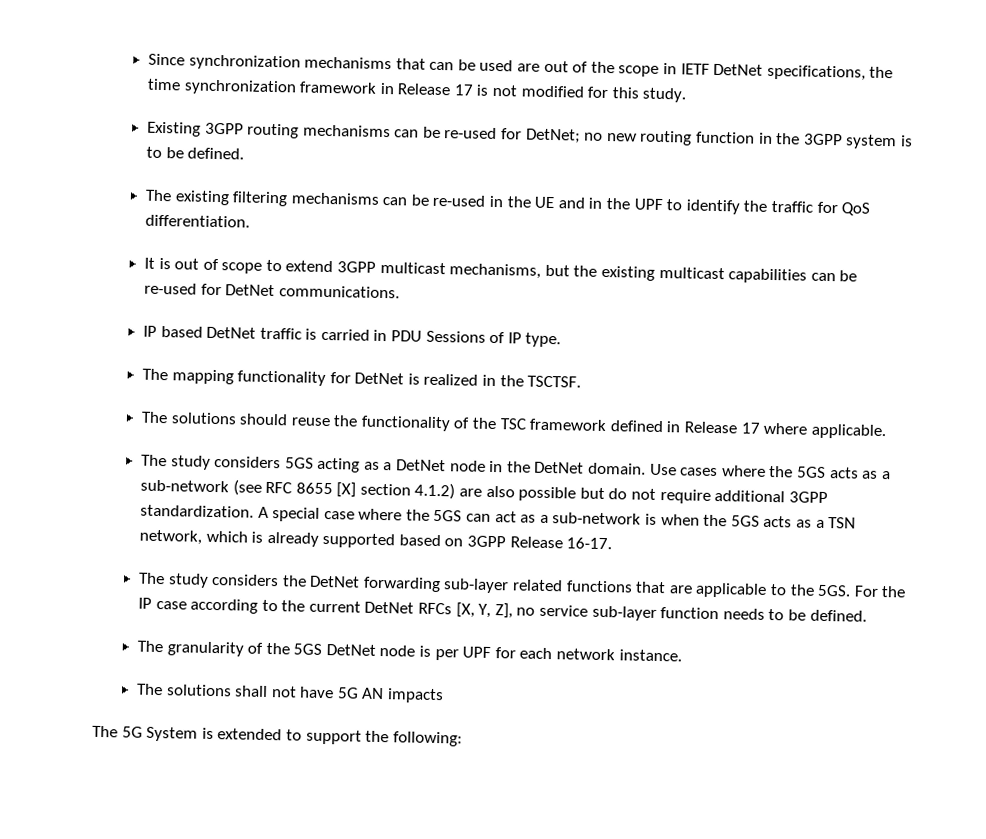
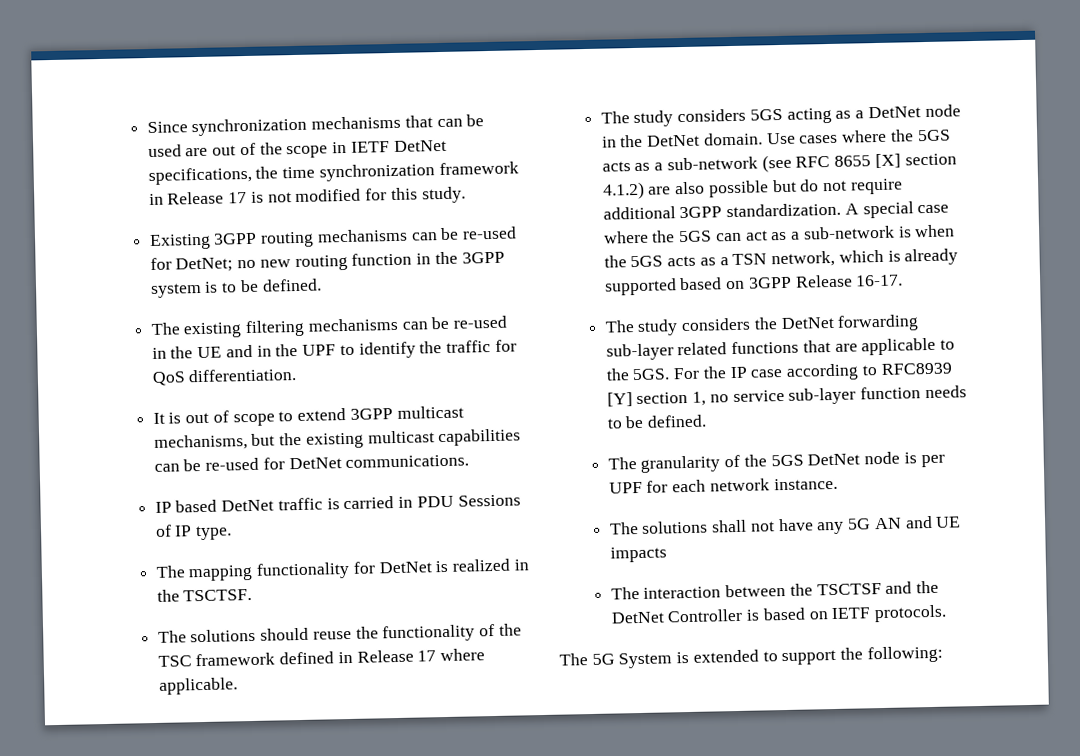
- For the IP case according to the current DetNet RFCs [X, Y, Z], no service sub-layer function needs to be defined.
+ For the IP case according to RFC8939 [Y] section 1, no service sub-layer function needs to be defined.
- The solutions shall not have 5G AN impacts
+ The solutions shall not have any 5G AN and UE impacts
+ The interaction between the TSCTSF and the DetNet Controller is based on IETF protocols.

